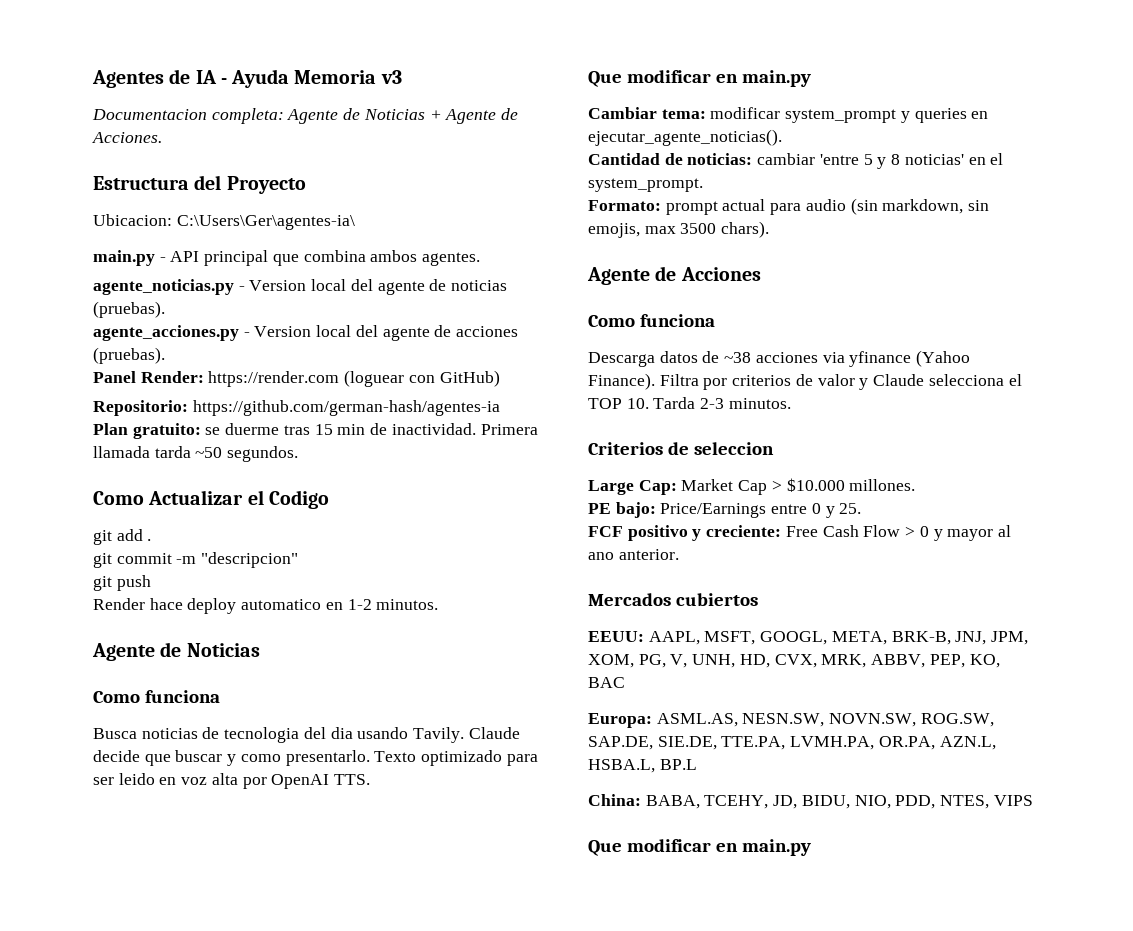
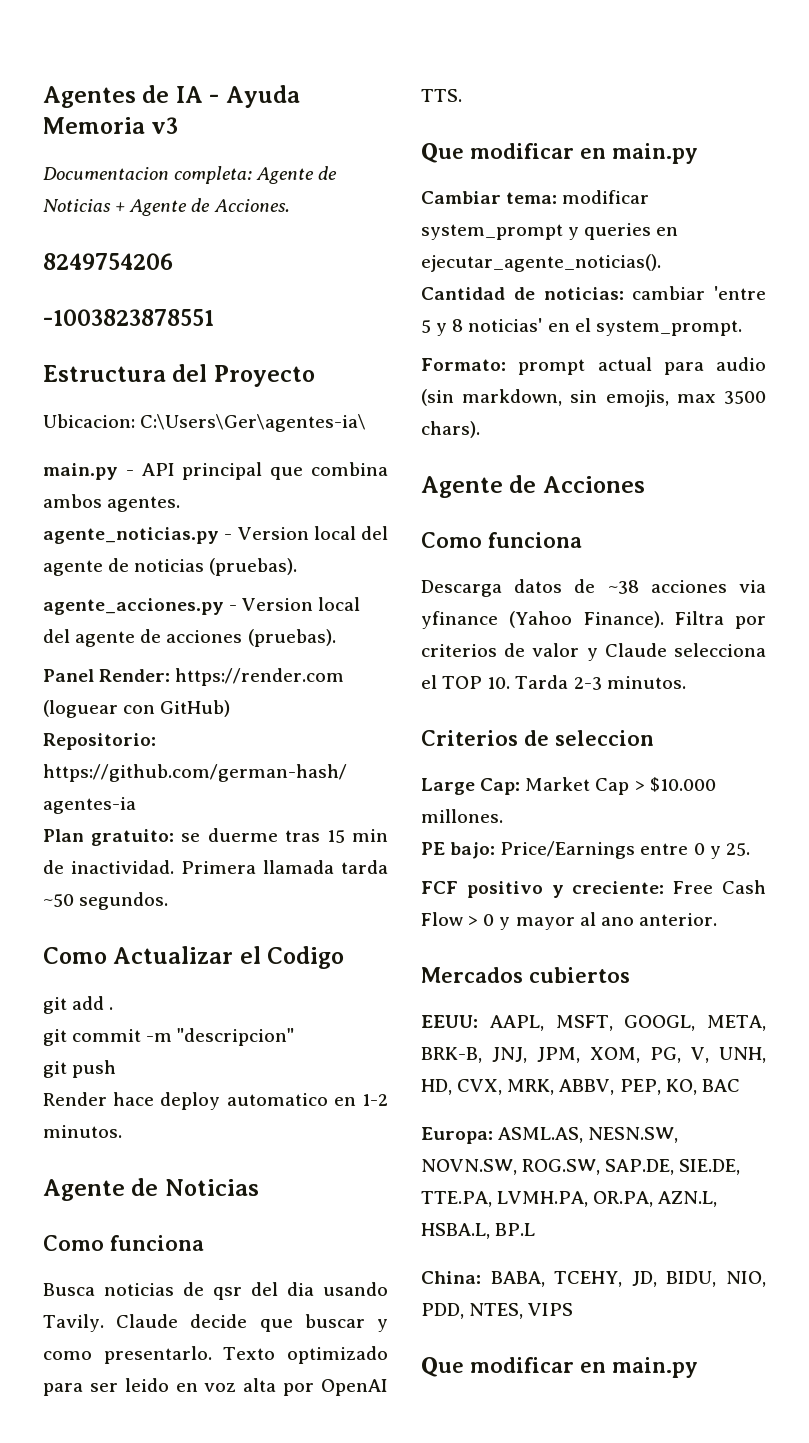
+ 8249754206
+ -1003823878551
- Busca noticias de tecnologia del dia usando Tavily.
+ Busca noticias de qsr del dia usando Tavily.

